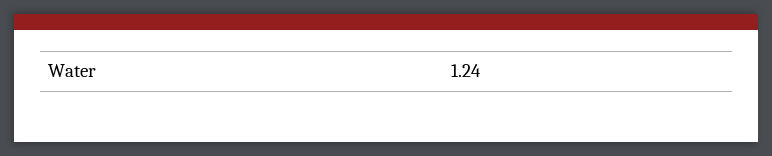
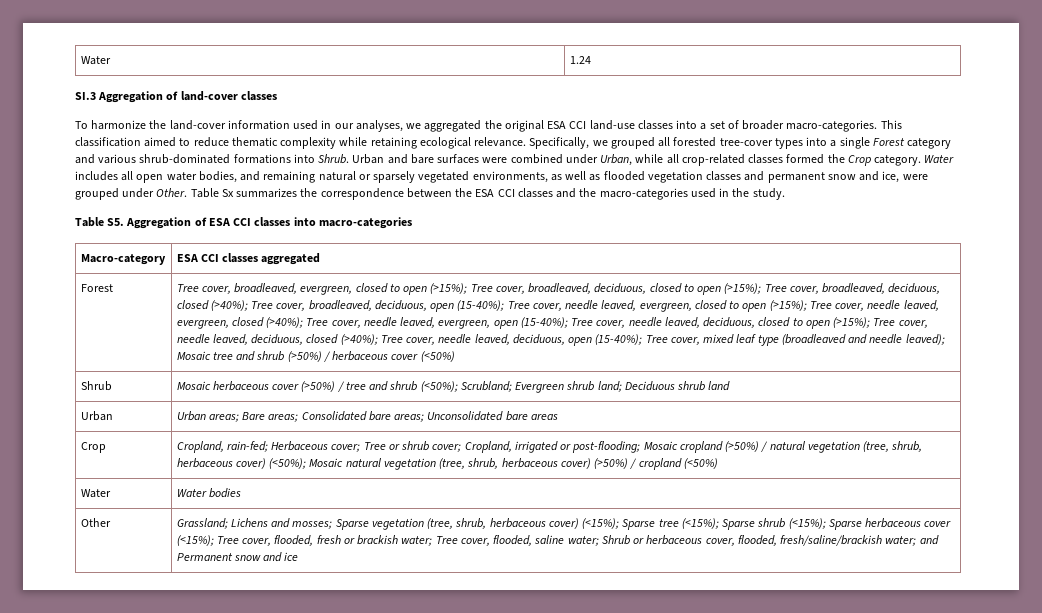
+ SI.3 Aggregation of land-cover classes
+ To harmonize the land-cover information used in our analyses, we aggregated the original ESA CCI land-use classes into a set of broader macro-categories. This classification aimed to reduce thematic complexity while retaining ecological relevance. Specifically, we grouped all forested tree-cover types into a single Forest category and various shrub-dominated formations into Shrub. Urban and bare surfaces were combined under Urban, while all crop-related classes formed the Crop category. Water includes all open water bodies, and remaining natural or sparsely vegetated environments, as well as flooded vegetation classes and permanent snow and ice, were grouped under Other. Table Sx summarizes the correspondence between the ESA CCI classes and the macro-categories used in the study.
+ Table S5. Aggregation of ESA CCI classes into macro-categories
+ Macro-category | ESA CCI classes aggregated
+ Forest | Tree cover, broadleaved, evergreen, closed to open (>15%); Tree cover, broadleaved, deciduous, closed to open (>15%); Tree cover, broadleaved, deciduous, closed (>40%); Tree cover, broadleaved, deciduous, open (15‐40%); Tree cover, needle leaved, evergreen, closed to open (>15%); Tree cover, needle leaved, evergreen, closed (>40%); Tree cover, needle leaved, evergreen, open (15‐40%); Tree cover, needle leaved, deciduous, closed to open (>15%); Tree cover, needle leaved, deciduous, closed (>40%); Tree cover, needle leaved, deciduous, open (15‐40%); Tree cover, mixed leaf type (broadleaved and needle leaved); Mosaic tree and shrub (>50%) / herbaceous cover (<50%)
+ Shrub | Mosaic herbaceous cover (>50%) / tree and shrub (<50%); Scrubland; Evergreen shrub land; Deciduous shrub land
+ Urban | Urban areas; Bare areas; Consolidated bare areas; Unconsolidated bare areas
+ Crop | Cropland, rain-fed; Herbaceous cover; Tree or shrub cover; Cropland, irrigated or post‐flooding; Mosaic cropland (>50%) / natural vegetation (tree, shrub, herbaceous cover) (<50%); Mosaic natural vegetation (tree, shrub, herbaceous cover) (>50%) / cropland (<50%)
+ Water | Water bodies
+ Other | Grassland; Lichens and mosses; Sparse vegetation (tree, shrub, herbaceous cover) (<15%); Sparse tree (<15%); Sparse shrub (<15%); Sparse herbaceous cover (<15%); Tree cover, flooded, fresh or brackish water; Tree cover, flooded, saline water; Shrub or herbaceous cover, flooded, fresh/saline/brackish water; and Permanent snow and ice

